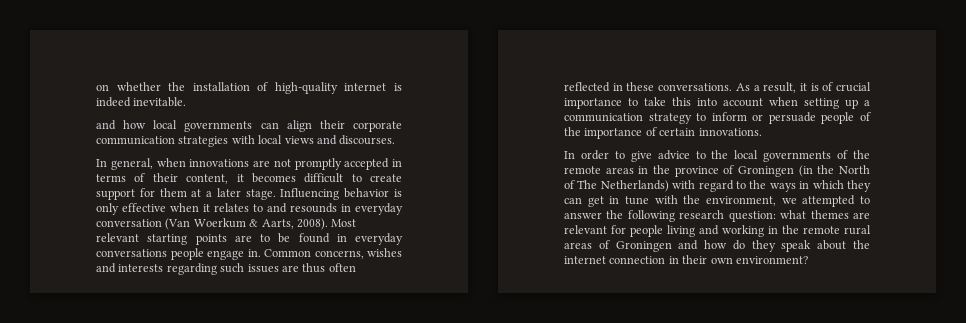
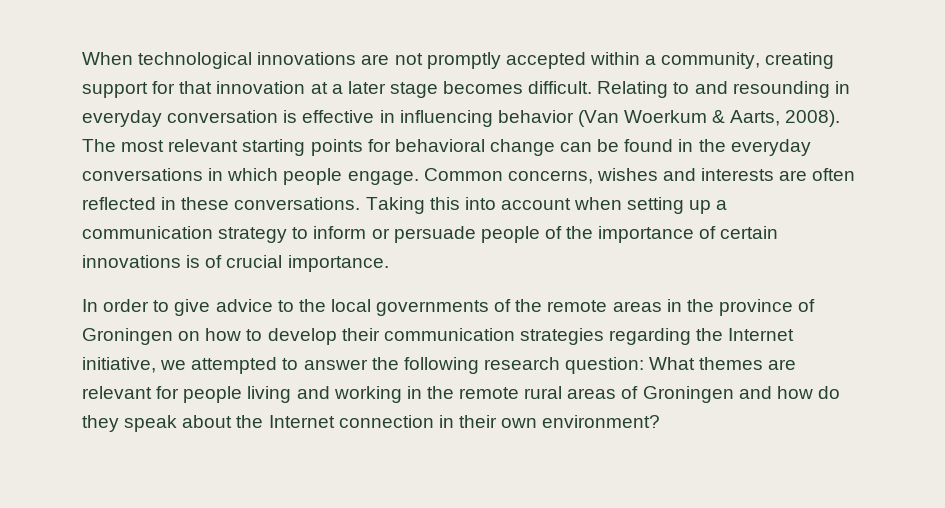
- on whether the installation of high-quality internet is indeed inevitable.
- and how local governments can align their corporate communication strategies with local views and discourses.
- In general, when innovations are not promptly accepted in terms of their content, it becomes difficult to create support for them at a later stage. Influencing behavior is only effective when it relates to and resounds in everyday conversation (Van Woerkum & Aarts, 2008).
+ When technological innovations are not promptly accepted within a community, creating support for that innovation at a later stage becomes difficult. Relating to and resounding in everyday conversation is effective in influencing behavior (Van Woerkum & Aarts, 2008).
- Most relevant starting points are to be found in everyday conversations people engage in.
+ The most relevant starting points for behavioral change can be found in the everyday conversations in which people engage.
- Common concerns, wishes and interests regarding such issues are thus often reflected in these conversations.
+ Common concerns, wishes and interests are often reflected in these conversations.
- As a result, it is of crucial importance to take this into account when setting up a communication strategy to inform or persuade people of the importance of certain innovations.
+ Taking this into account when setting up a communication strategy to inform or persuade people of the importance of certain innovations is of crucial importance.
- In order to give advice to the local governments of the remote areas in the province of Groningen (in the North of The Netherlands) with regard to the ways in which they can get in tune with the environment, we attempted to answer the following research question: what themes are relevant for people living and working in the remote rural areas of Groningen and how do they speak about the internet connection in their own environment?
+ In order to give advice to the local governments of the remote areas in the province of Groningen on how to develop their communication strategies regarding the Internet initiative, we attempted to answer the following research question: What themes are relevant for people living and working in the remote rural areas of Groningen and how do they speak about the Internet connection in their own environment?

